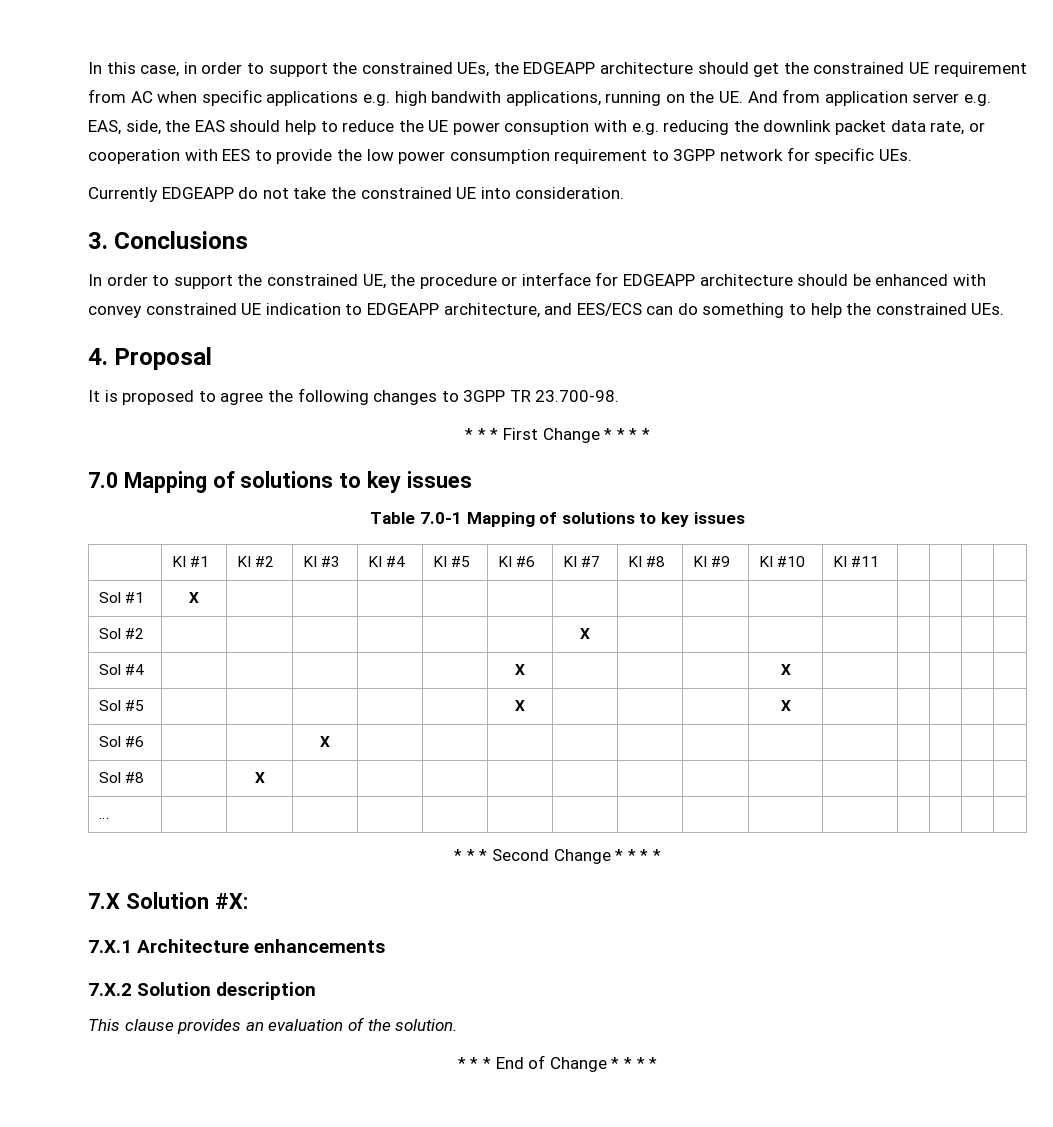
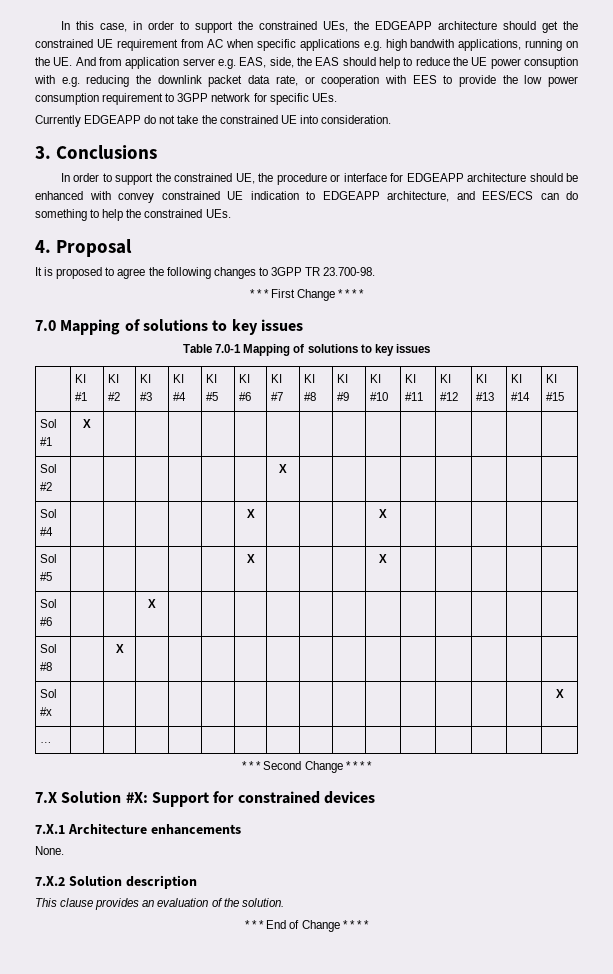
- | KI #1 | KI #2 | KI #3 | KI #4 | KI #5 | KI #6 | KI #7 | KI #8 | KI #9 | KI #10 | KI #11 | | | |
+ | KI #1 | KI #2 | KI #3 | KI #4 | KI #5 | KI #6 | KI #7 | KI #8 | KI #9 | KI #10 | KI #11 | KI #12 | KI #13 | KI #14 | KI #15
+ Sol #x | | | | | | | | | | | | | | | X
- 7.X Solution #X:
+ 7.X Solution #X: Support for constrained devices
+ None.

